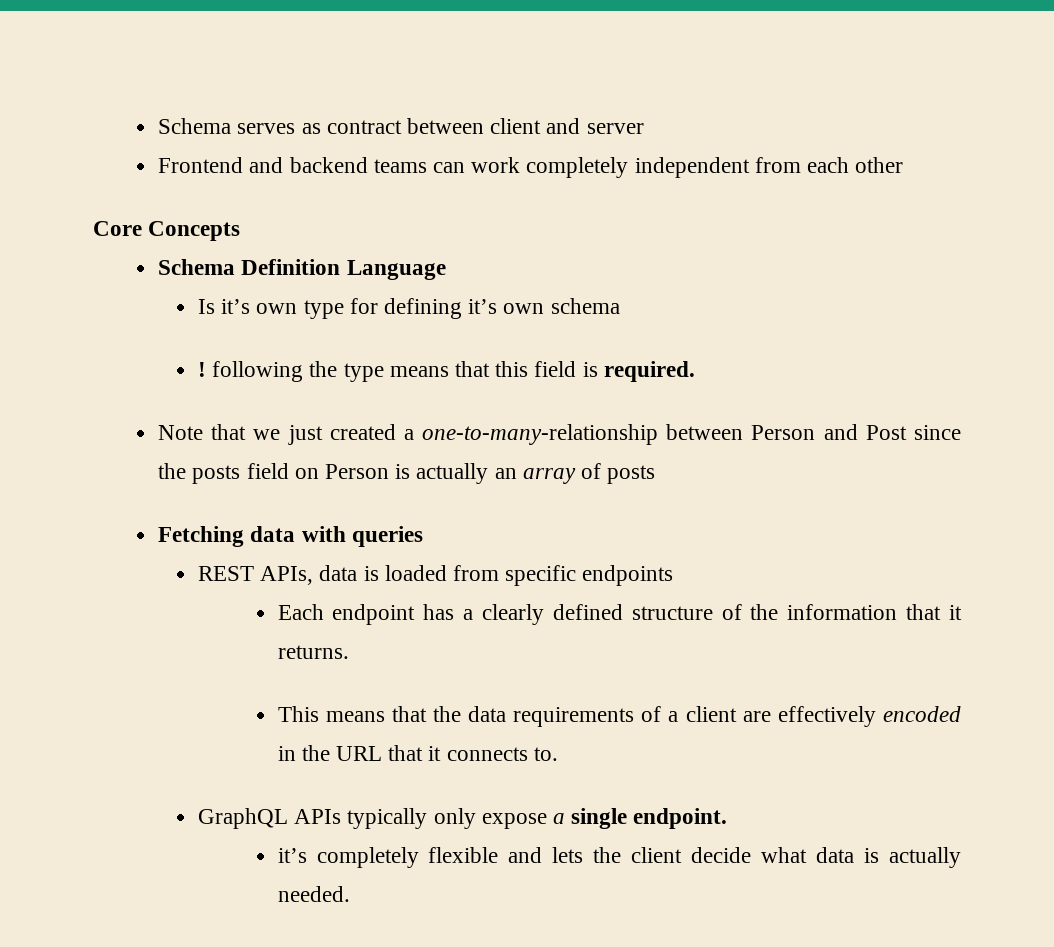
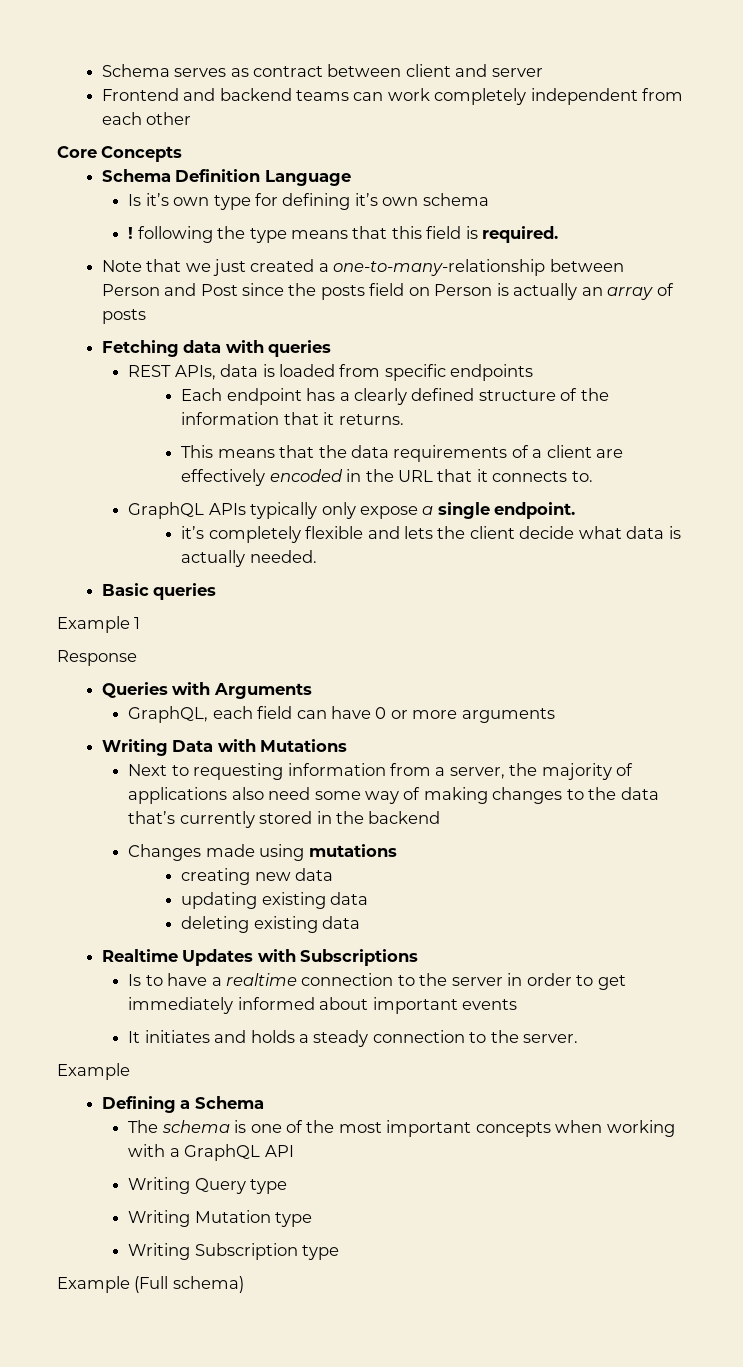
+ Basic queries
+ Example 1
+ Response
+ Queries with Arguments
+ GraphQL, each field can have 0 or more arguments
+ Writing Data with Mutations
+ Next to requesting information from a server, the majority of applications also need some way of making changes to the data that’s currently stored in the backend
+ Changes made using mutations
+ creating new data
+ updating existing data
+ deleting existing data
+ Realtime Updates with Subscriptions
+ Is to have a realtime connection to the server in order to get immediately informed about important events
+ It initiates and holds a steady connection to the server.
+ Example
+ Defining a Schema
+ The schema is one of the most important concepts when working with a GraphQL API
+ Writing Query type
+ Writing Mutation type
+ Writing Subscription type
+ Example (Full schema)

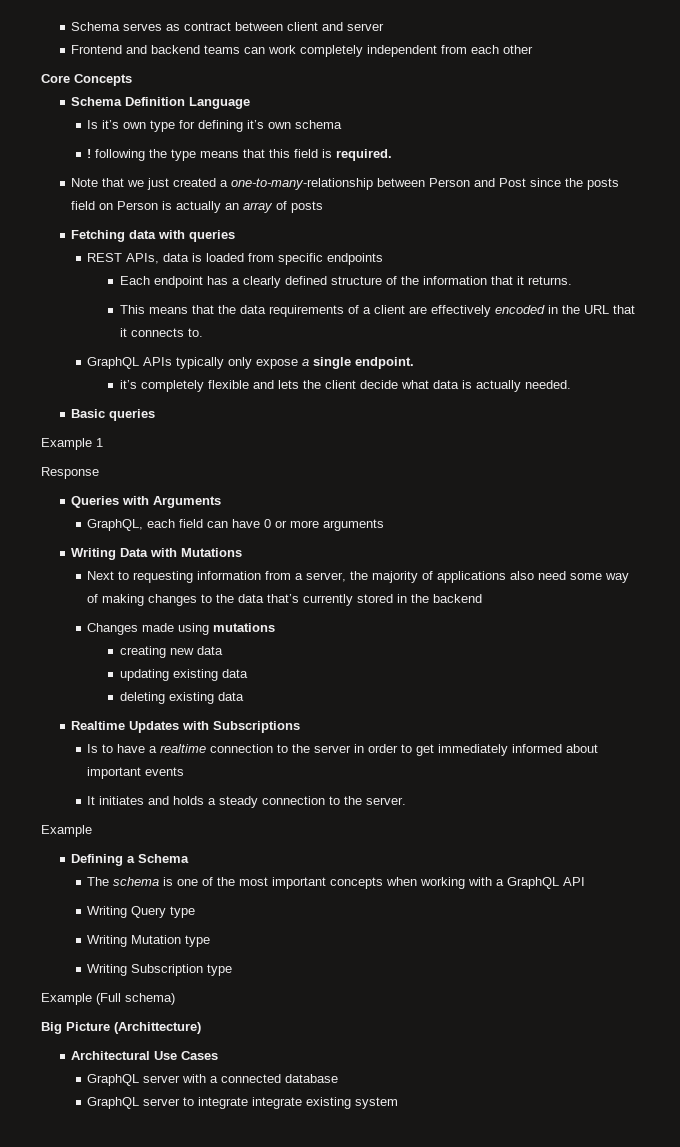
+ Big Picture (Archittecture)
+ Architectural Use Cases
+ GraphQL server with a connected database
+ GraphQL server to integrate integrate existing system

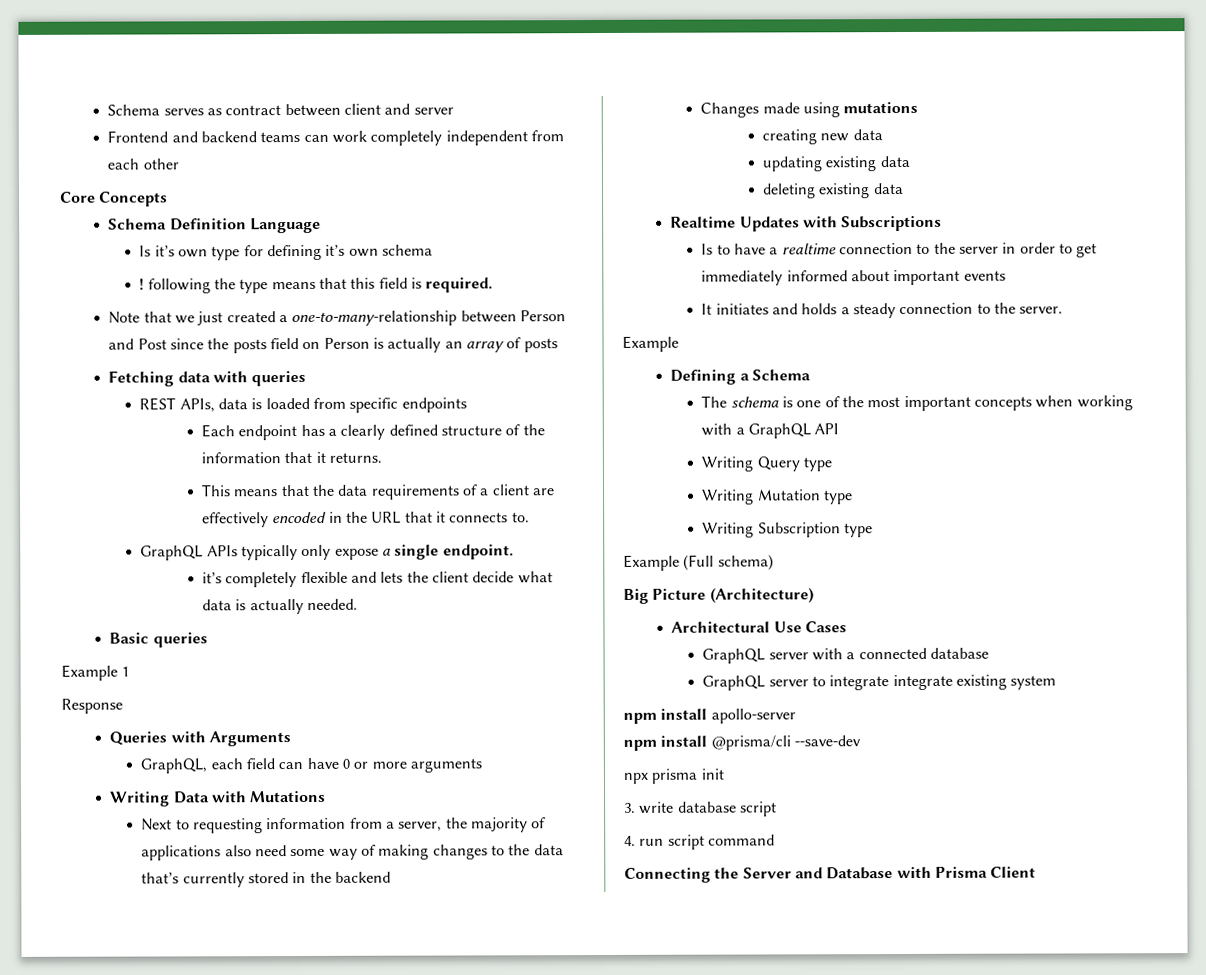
- Big Picture (Archittecture)
+ Big Picture (Architecture)
+ npm install apollo-server
+ npm install @prisma/cli --save-dev
+ npx prisma init
+ 3. write database script
+ 4. run script command
+ Connecting the Server and Database with Prisma Client

